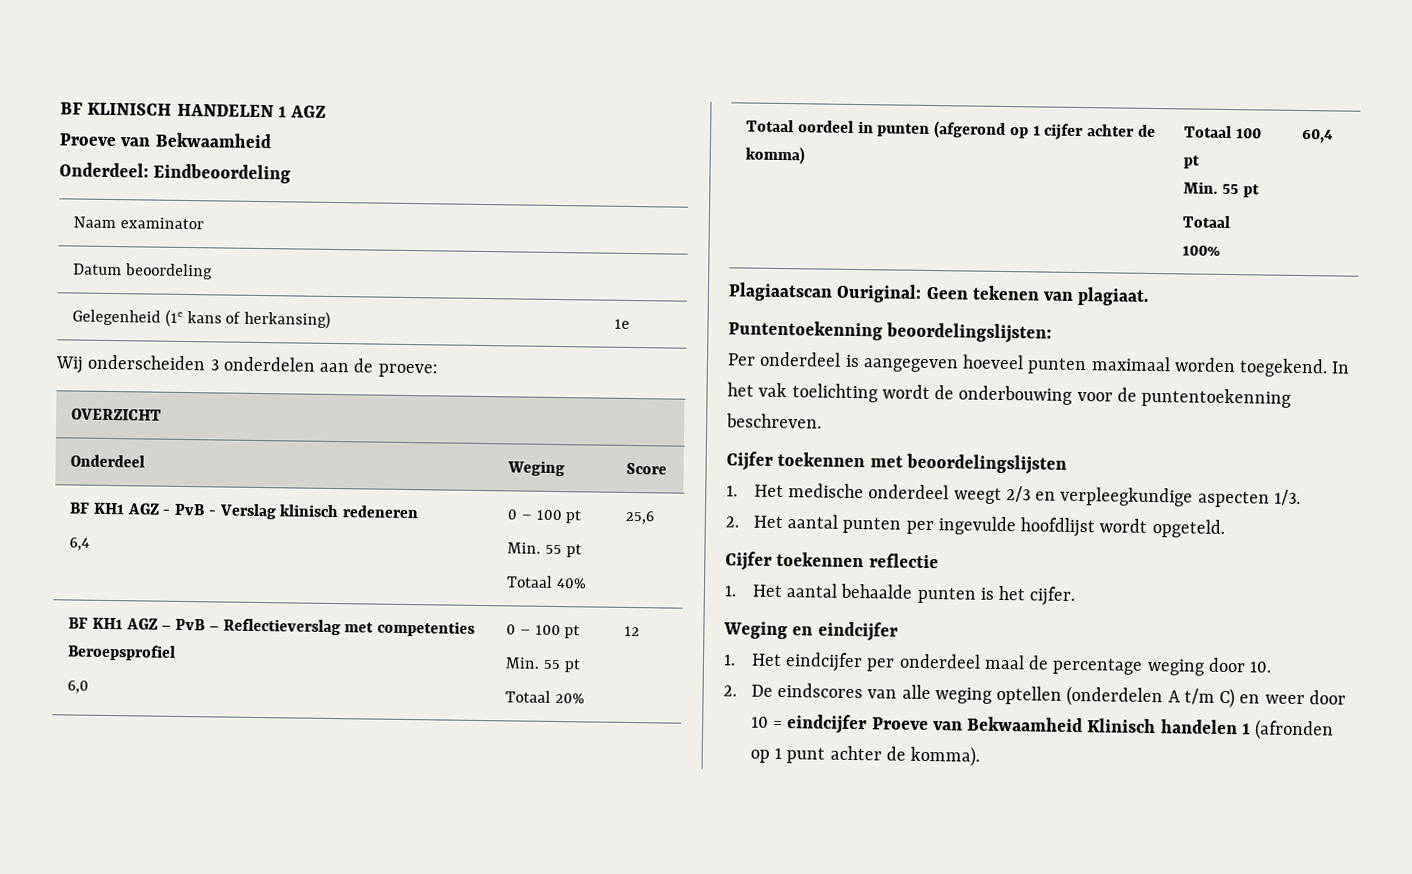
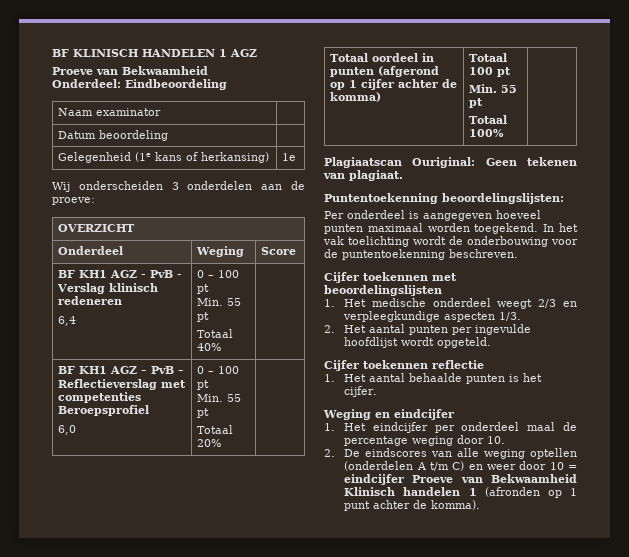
  BF KH1 AGZ - PvB - Verslag klinisch redeneren
  6,4 | 0 – 100 pt
  Min. 55 pt
- Totaal 40% | 25,6
+ Totaal 40% |
  BF KH1 AGZ – PvB – Reflectieverslag met competenties Beroepsprofiel
  6,0 | 0 – 100 pt
  Min. 55 pt
- Totaal 20% | 12
+ Totaal 20% |
  Totaal oordeel in punten (afgerond op 1 cijfer achter de komma) | Totaal 100 pt
  Min. 55 pt
- Totaal 100% | 60,4
+ Totaal 100% |

